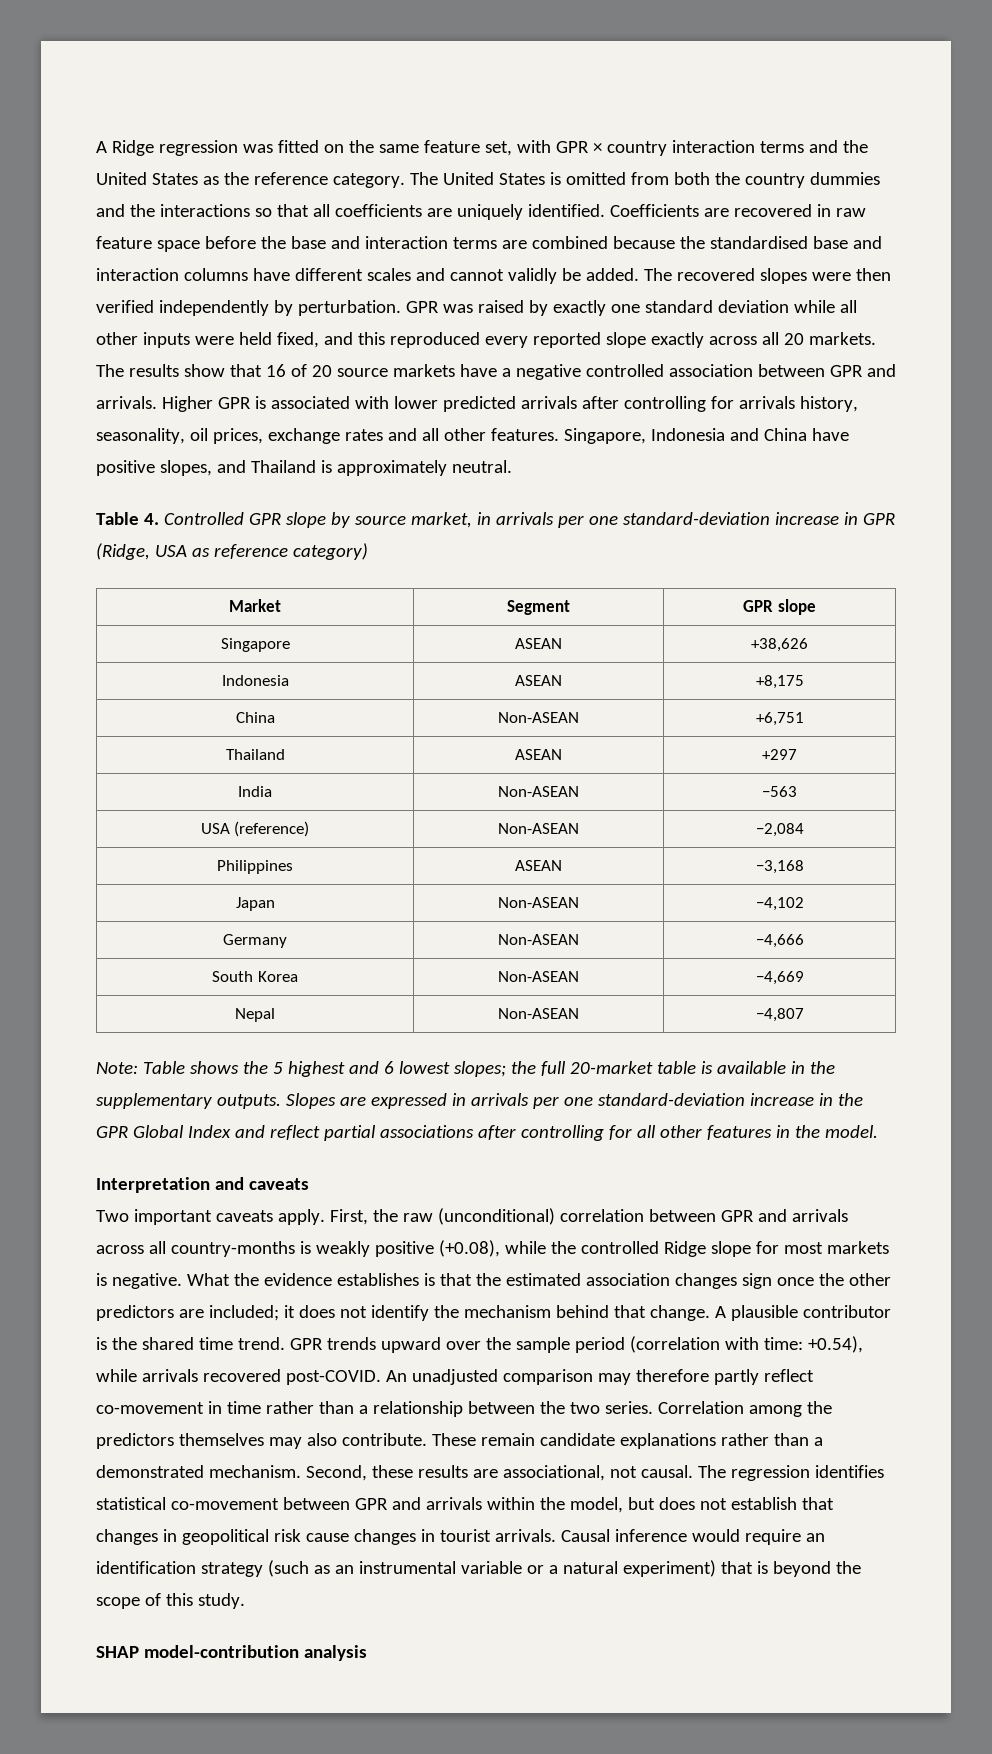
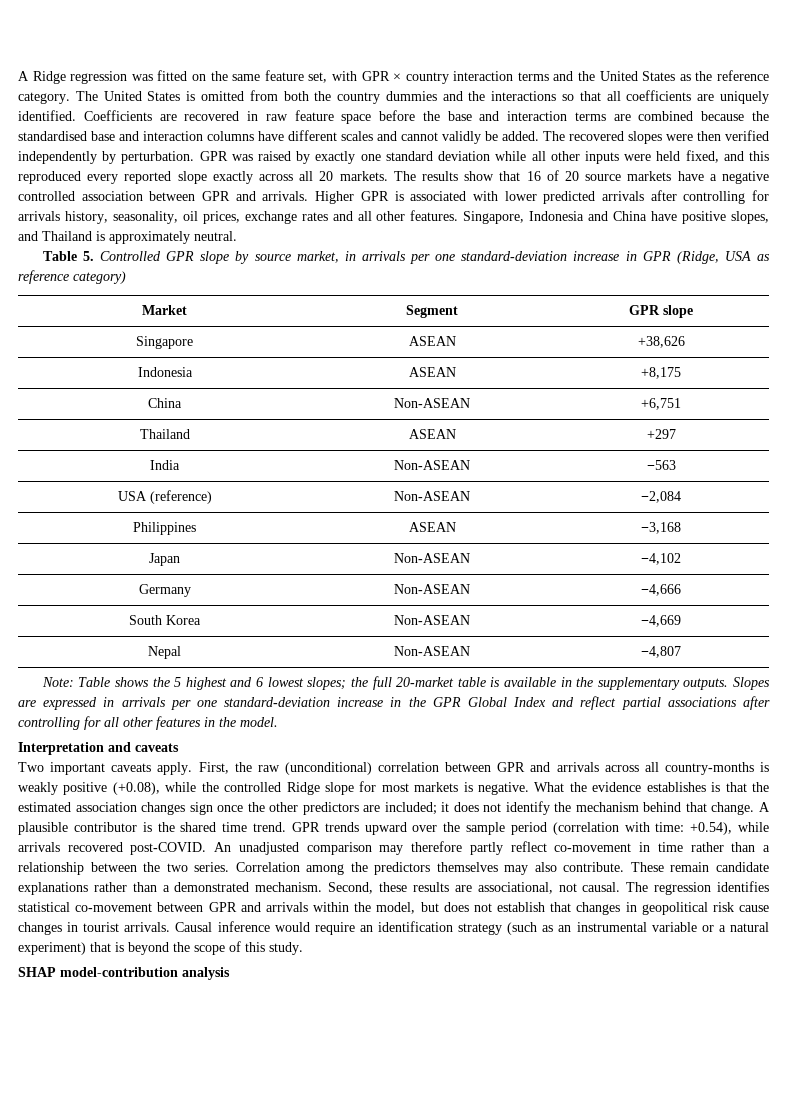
- Table 4. Controlled GPR slope by source market, in arrivals per one standard-deviation increase in GPR (Ridge, USA as reference category)
+ Table 5. Controlled GPR slope by source market, in arrivals per one standard-deviation increase in GPR (Ridge, USA as reference category)

